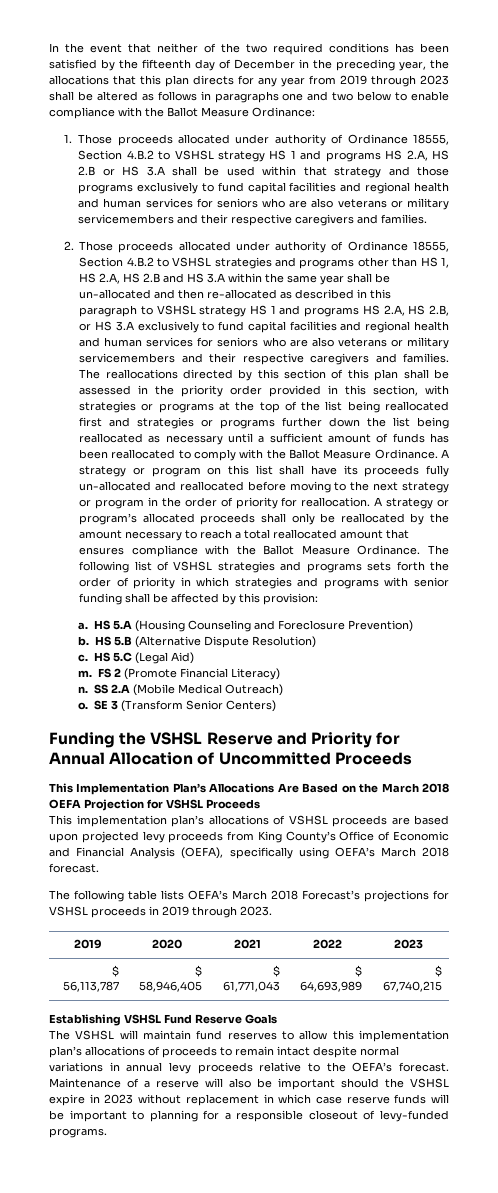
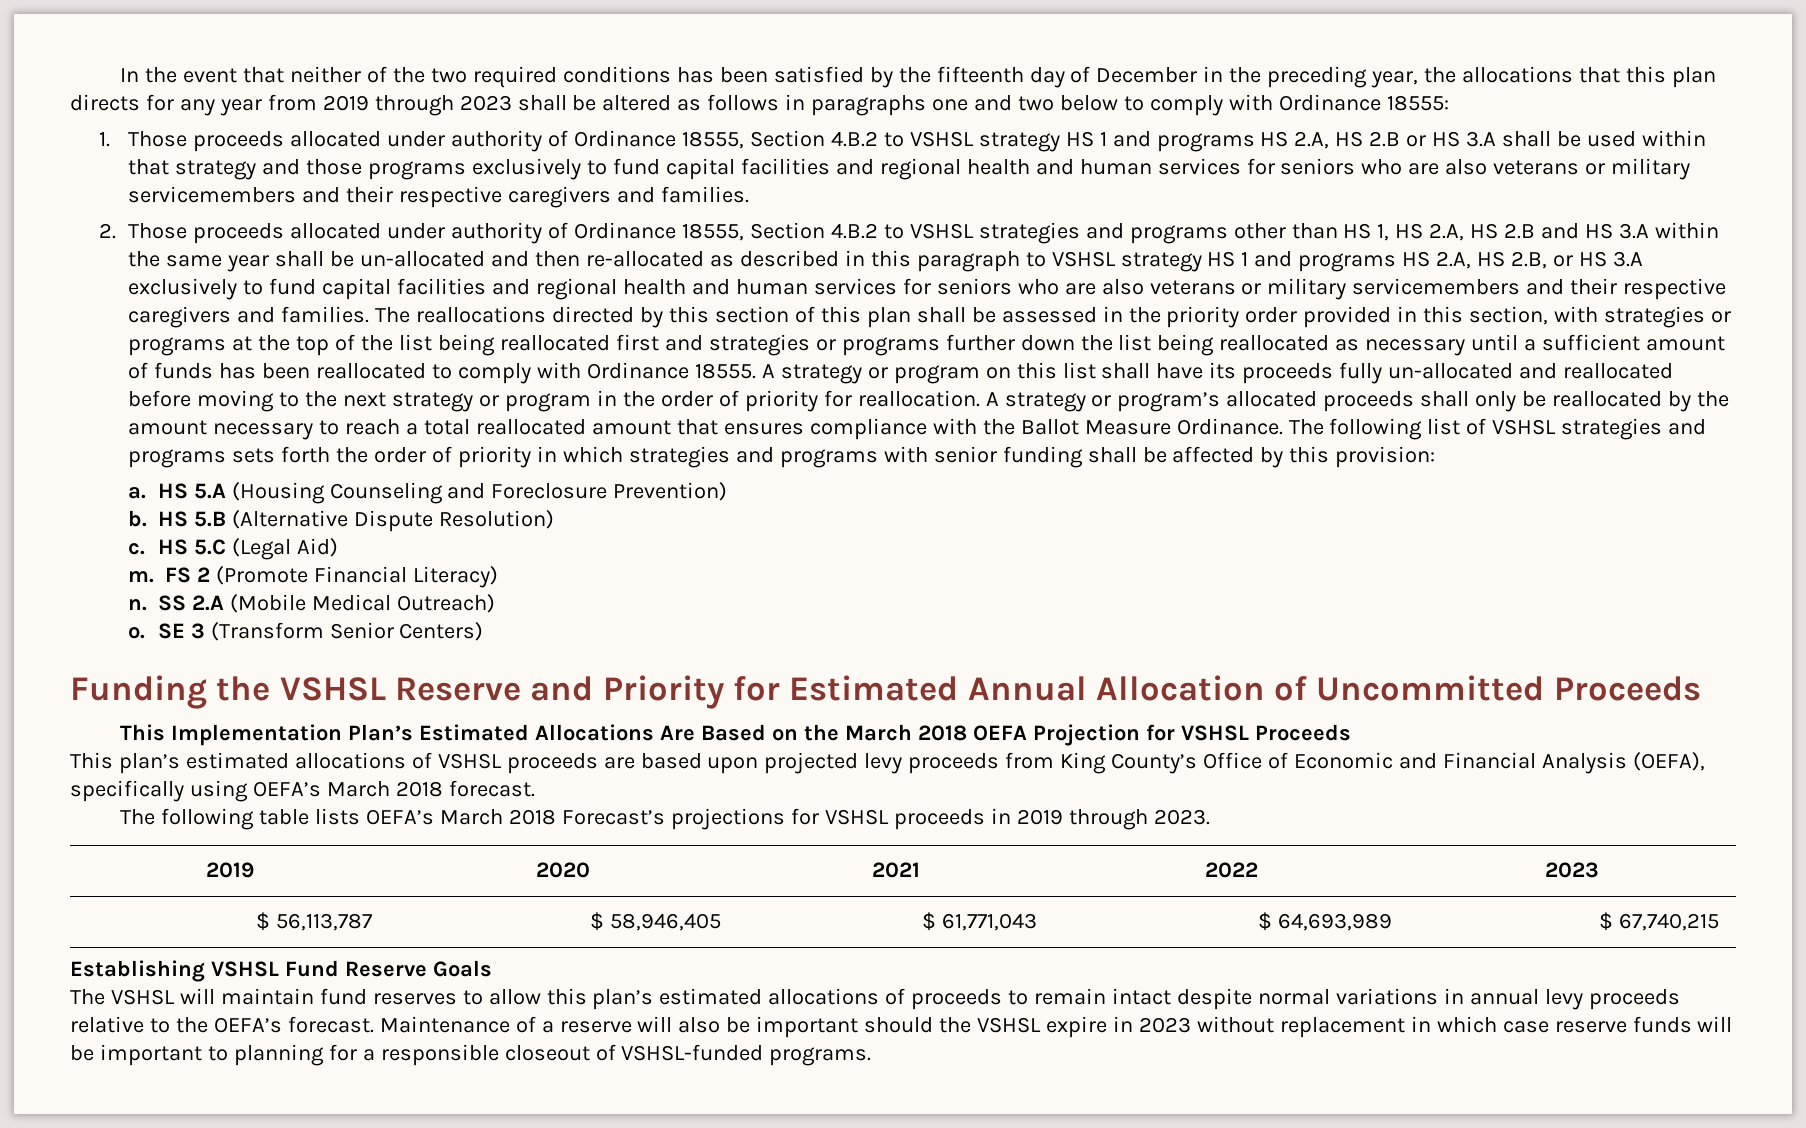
- In the event that neither of the two required conditions has been satisfied by the fifteenth day of December in the preceding year, the allocations that this plan directs for any year from 2019 through 2023 shall be altered as follows in paragraphs one and two below to enable compliance with the Ballot Measure Ordinance:
+ In the event that neither of the two required conditions has been satisfied by the fifteenth day of December in the preceding year, the allocations that this plan directs for any year from 2019 through 2023 shall be altered as follows in paragraphs one and two below to comply with Ordinance 18555:
- The reallocations directed by this section of this plan shall be assessed in the priority order provided in this section, with strategies or programs at the top of the list being reallocated first and strategies or programs further down the list being reallocated as necessary until a sufficient amount of funds has been reallocated to comply with the Ballot Measure Ordinance.
+ The reallocations directed by this section of this plan shall be assessed in the priority order provided in this section, with strategies or programs at the top of the list being reallocated first and strategies or programs further down the list being reallocated as necessary until a sufficient amount of funds has been reallocated to comply with Ordinance 18555.
- Funding the VSHSL Reserve and Priority for Annual Allocation of Uncommitted Proceeds
+ Funding the VSHSL Reserve and Priority for Estimated Annual Allocation of Uncommitted Proceeds
- This Implementation Plan’s Allocations Are Based on the March 2018 OEFA Projection for VSHSL Proceeds
+ This Implementation Plan’s Estimated Allocations Are Based on the March 2018 OEFA Projection for VSHSL Proceeds
- This implementation plan’s allocations of VSHSL proceeds are based upon projected levy proceeds from King County’s Office of Economic and Financial Analysis (OEFA), specifically using OEFA’s March 2018 forecast.
+ This plan’s estimated allocations of VSHSL proceeds are based upon projected levy proceeds from King County’s Office of Economic and Financial Analysis (OEFA), specifically using OEFA’s March 2018 forecast.
- The VSHSL will maintain fund reserves to allow this implementation plan’s allocations of proceeds to remain intact despite normal variations in annual levy proceeds relative to the OEFA’s forecast.
+ The VSHSL will maintain fund reserves to allow this plan’s estimated allocations of proceeds to remain intact despite normal variations in annual levy proceeds relative to the OEFA’s forecast.
- Maintenance of a reserve will also be important should the VSHSL expire in 2023 without replacement in which case reserve funds will be important to planning for a responsible closeout of levy-funded programs.
+ Maintenance of a reserve will also be important should the VSHSL expire in 2023 without replacement in which case reserve funds will be important to planning for a responsible closeout of VSHSL-funded programs.

